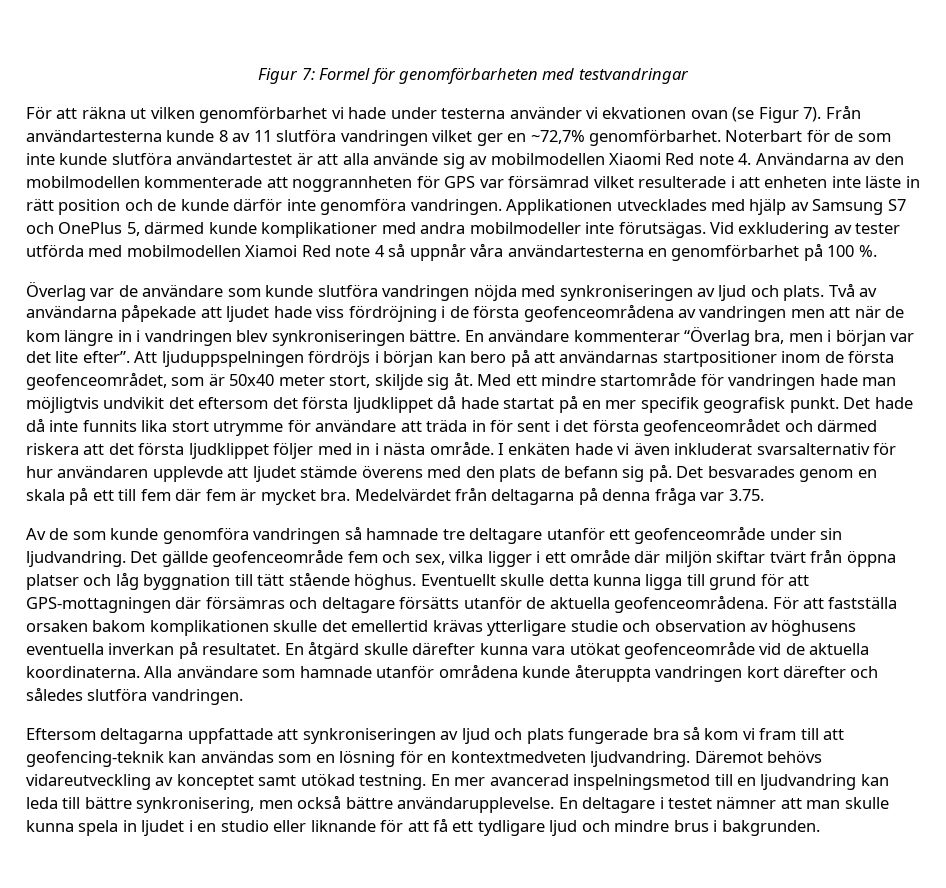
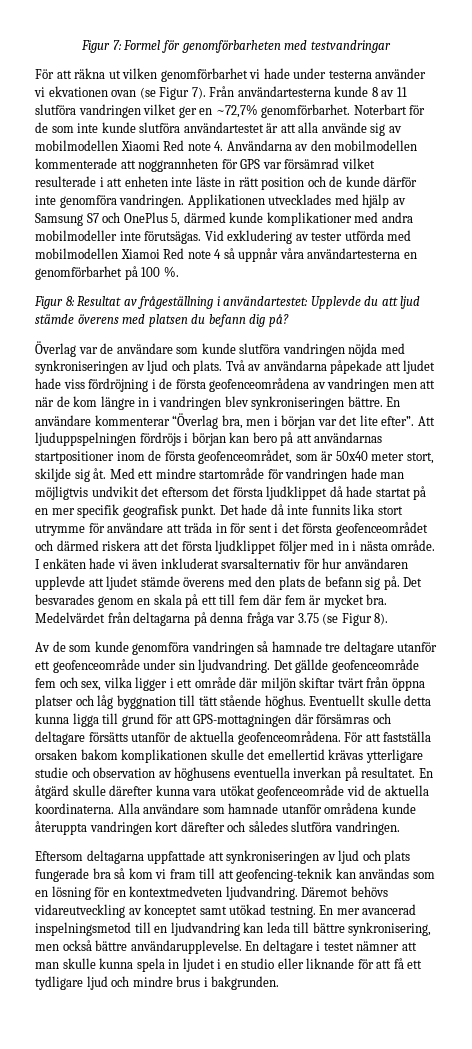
+ Figur 8: Resultat av frågeställning i användartestet: Upplevde du att ljud stämde överens med platsen du befann dig på?
- Medelvärdet från deltagarna på denna fråga var 3.75.
+ Medelvärdet från deltagarna på denna fråga var 3.75 (se Figur 8).

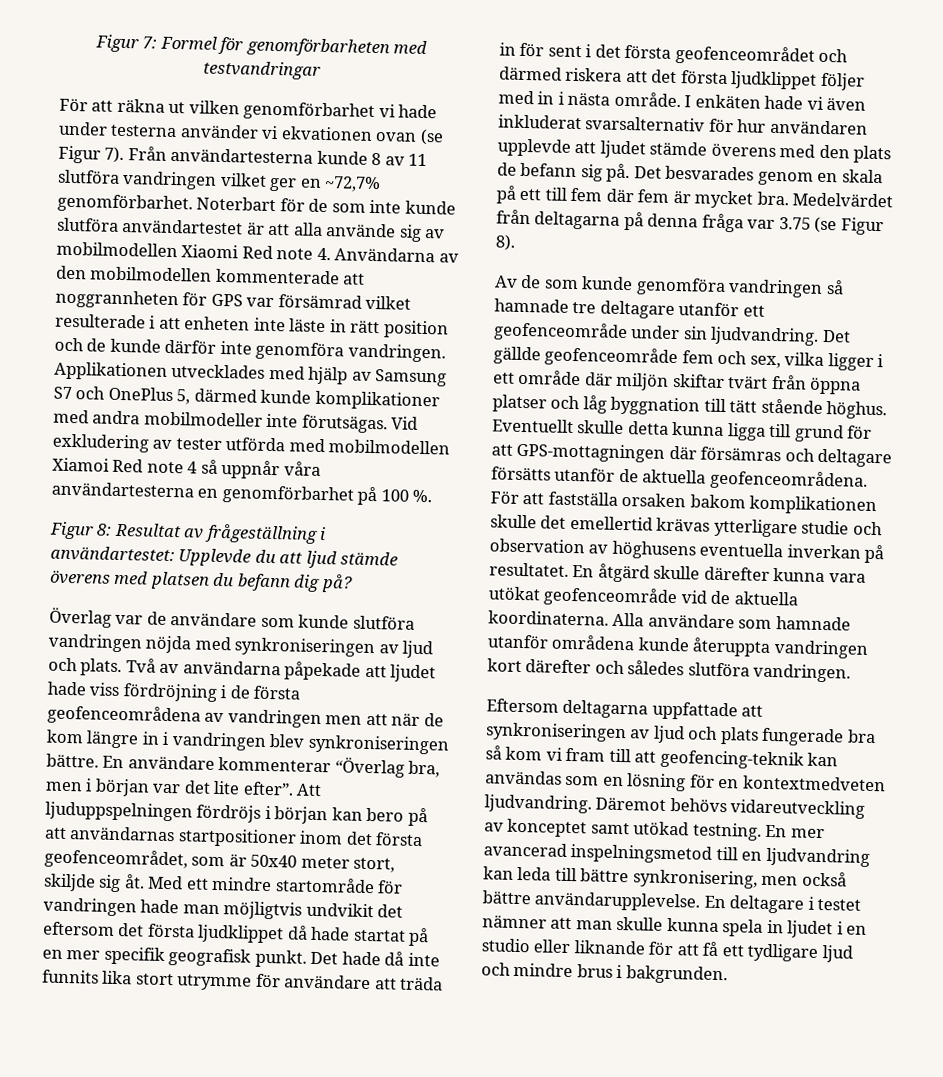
- Att ljuduppspelningen fördröjs i början kan bero på att användarnas startpositioner inom de första geofenceområdet, som är 50x40 meter stort, skiljde sig åt.
+ Att ljuduppspelningen fördröjs i början kan bero på att användarnas startpositioner inom det första geofenceområdet, som är 50x40 meter stort, skiljde sig åt.

